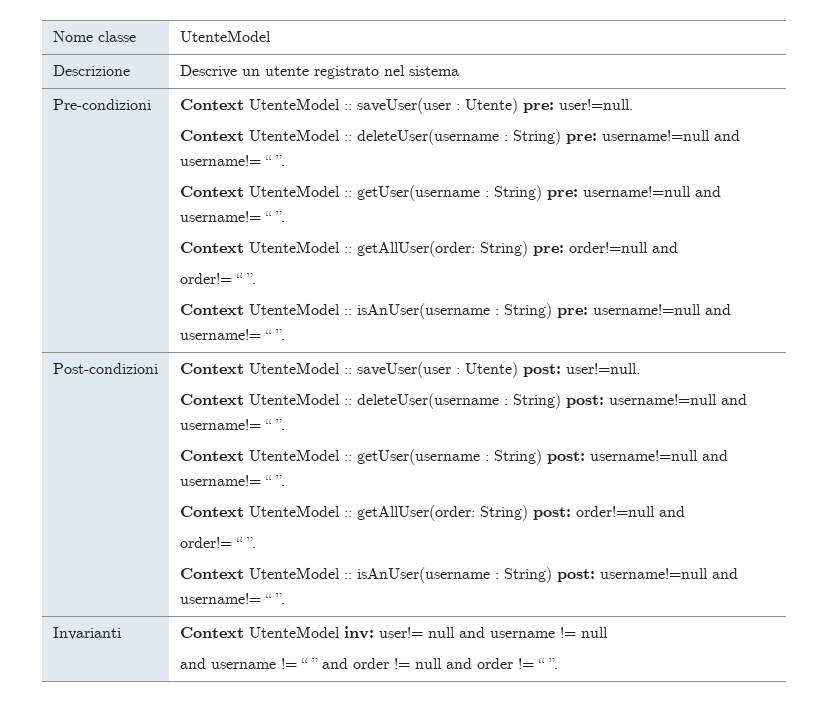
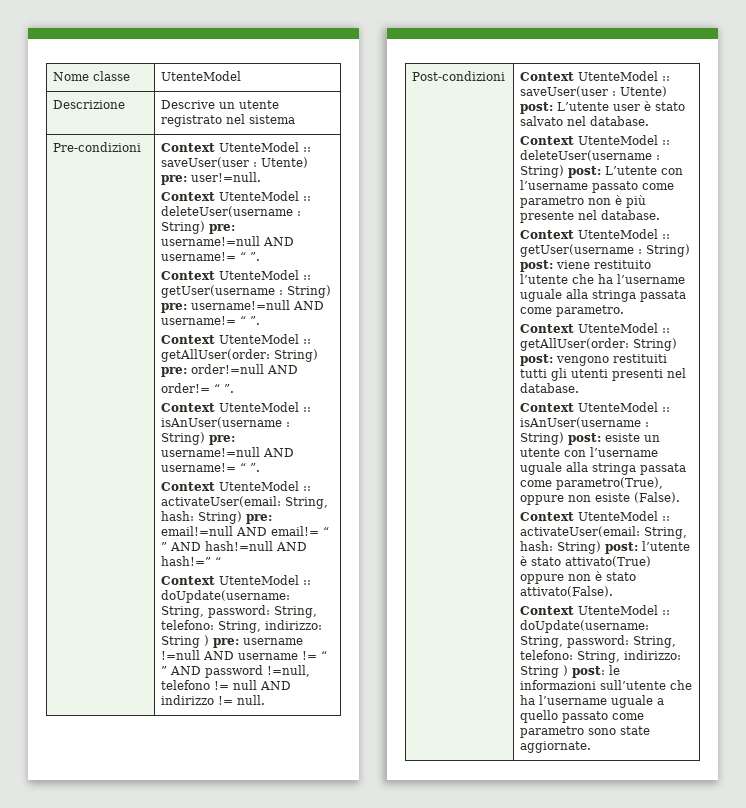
- Context UtenteModel :: deleteUser(username : String) pre: username!=null and username!= “ ”.
+ Context UtenteModel :: deleteUser(username : String) pre: username!=null AND username!= “ ”.
- Context UtenteModel :: getUser(username : String) pre: username!=null and username!= “ ”.
+ Context UtenteModel :: getUser(username : String) pre: username!=null AND username!= “ ”.
- Context UtenteModel :: getAllUser(order: String) pre: order!=null and
+ Context UtenteModel :: getAllUser(order: String) pre: order!=null AND
- Context UtenteModel :: isAnUser(username : String) pre: username!=null and username!= “ ”.
+ Context UtenteModel :: isAnUser(username : String) pre: username!=null AND username!= “ ”.
+ Context UtenteModel :: activateUser(email: String, hash: String) pre: email!=null AND email!= “ ” AND hash!=null AND hash!=” “
+ Context UtenteModel :: doUpdate(username: String, password: String, telefono: String, indirizzo: String ) pre: username !=null AND username != “ ” AND password !=null, telefono != null AND indirizzo != null.
- Context UtenteModel :: saveUser(user : Utente) post: user!=null.
+ Context UtenteModel :: saveUser(user : Utente) post: L’utente user è stato salvato nel database.
- Context UtenteModel :: deleteUser(username : String) post: username!=null and username!= “ ”.
+ Context UtenteModel :: deleteUser(username : String) post: L’utente con l’username passato come parametro non è più presente nel database.
- Context UtenteModel :: getUser(username : String) post: username!=null and username!= “ ”.
+ Context UtenteModel :: getUser(username : String) post: viene restituito l’utente che ha l’username uguale alla stringa passata come parametro.
- Context UtenteModel :: getAllUser(order: String) post: order!=null and
- order!= “ ”.
+ Context UtenteModel :: getAllUser(order: String) post: vengono restituiti tutti gli utenti presenti nel database.
- Context UtenteModel :: isAnUser(username : String) post: username!=null and username!= “ ”.
- Invarianti | Context UtenteModel inv: user!= null and username != null
- and username != “ ” and order != null and order != “ ”.
+ Context UtenteModel :: isAnUser(username : String) post: esiste un utente con l’username uguale alla stringa passata come parametro(True), oppure non esiste (False).
+ Context UtenteModel :: activateUser(email: String, hash: String) post: l’utente è stato attivato(True) oppure non è stato attivato(False).
+ Context UtenteModel :: doUpdate(username: String, password: String, telefono: String, indirizzo: String ) post: le informazioni sull’utente che ha l’username uguale a quello passato come parametro sono state aggiornate.

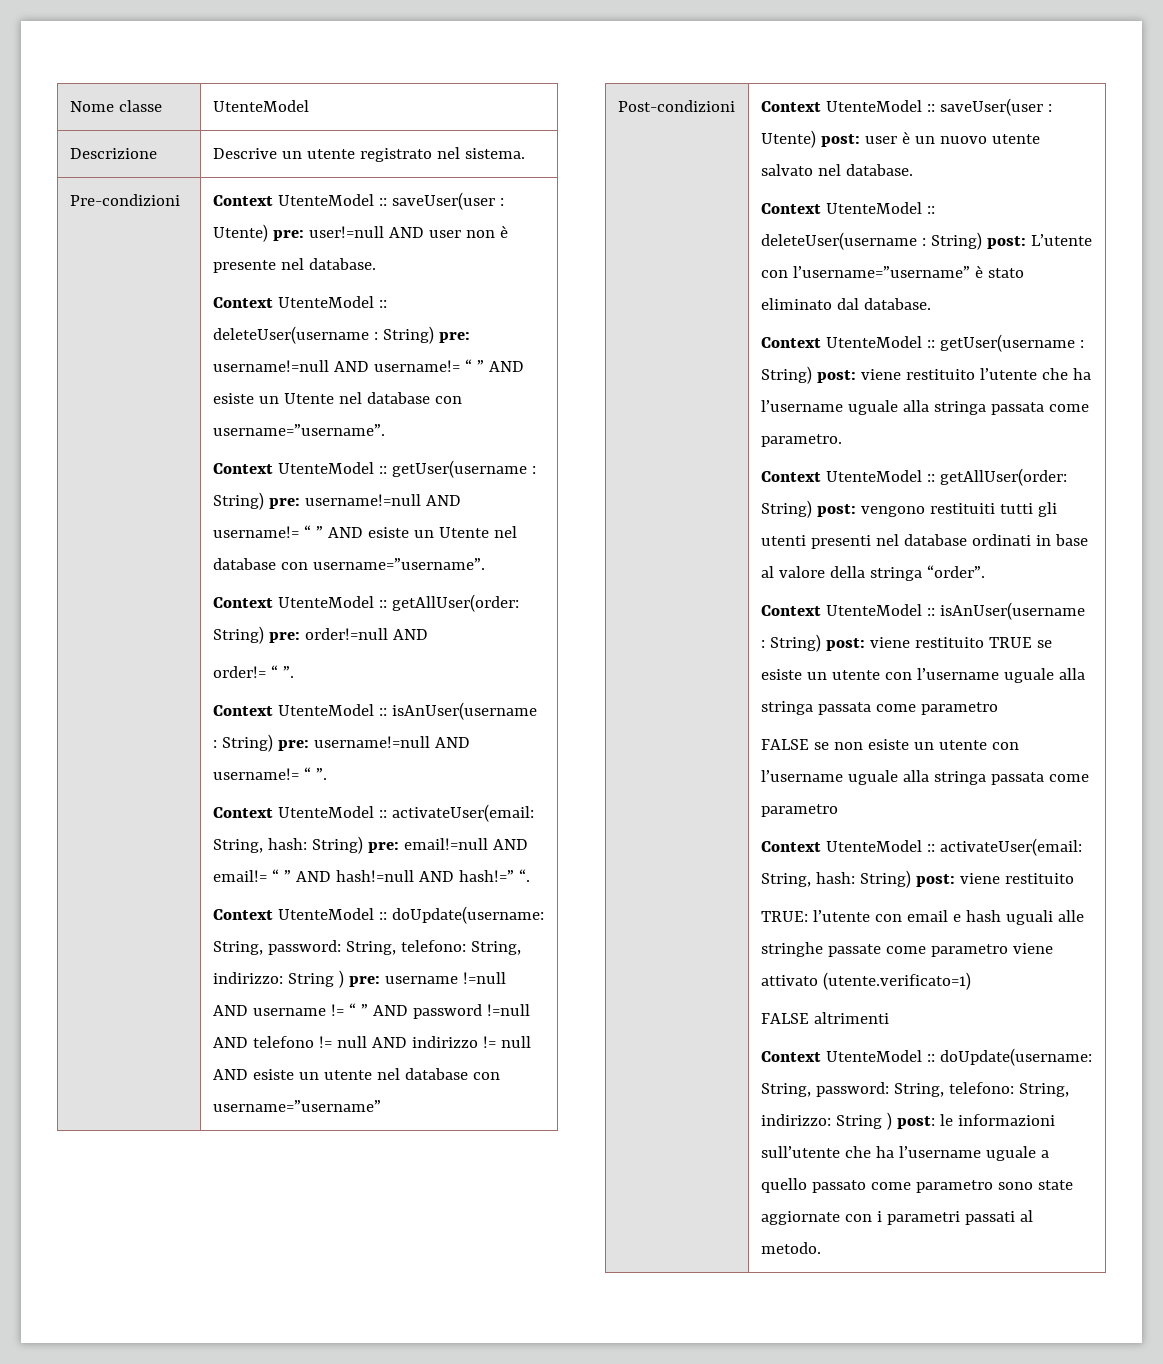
- Descrizione | Descrive un utente registrato nel sistema
+ Descrizione | Descrive un utente registrato nel sistema.
- Context UtenteModel :: saveUser(user : Utente) pre: user!=null.
+ Context UtenteModel :: saveUser(user : Utente) pre: user!=null AND user non è presente nel database.
- Context UtenteModel :: deleteUser(username : String) pre: username!=null AND username!= “ ”.
+ Context UtenteModel :: deleteUser(username : String) pre: username!=null AND username!= “ ” AND esiste un Utente nel database con username=”username”.
- Context UtenteModel :: getUser(username : String) pre: username!=null AND username!= “ ”.
+ Context UtenteModel :: getUser(username : String) pre: username!=null AND username!= “ ” AND esiste un Utente nel database con username=”username”.
- Context UtenteModel :: activateUser(email: String, hash: String) pre: email!=null AND email!= “ ” AND hash!=null AND hash!=” “
+ Context UtenteModel :: activateUser(email: String, hash: String) pre: email!=null AND email!= “ ” AND hash!=null AND hash!=” “.
- Context UtenteModel :: doUpdate(username: String, password: String, telefono: String, indirizzo: String ) pre: username !=null AND username != “ ” AND password !=null, telefono != null AND indirizzo != null.
+ Context UtenteModel :: doUpdate(username: String, password: String, telefono: String, indirizzo: String ) pre: username !=null AND username != “ ” AND password !=null AND telefono != null AND indirizzo != null AND esiste un utente nel database con username=”username”
- Context UtenteModel :: saveUser(user : Utente) post: L’utente user è stato salvato nel database.
+ Context UtenteModel :: saveUser(user : Utente) post: user è un nuovo utente salvato nel database.
- Context UtenteModel :: deleteUser(username : String) post: L’utente con l’username passato come parametro non è più presente nel database.
+ Context UtenteModel :: deleteUser(username : String) post: L’utente con l’username=”username” è stato eliminato dal database.
- Context UtenteModel :: getAllUser(order: String) post: vengono restituiti tutti gli utenti presenti nel database.
+ Context UtenteModel :: getAllUser(order: String) post: vengono restituiti tutti gli utenti presenti nel database ordinati in base al valore della stringa “order”.
- Context UtenteModel :: isAnUser(username : String) post: esiste un utente con l’username uguale alla stringa passata come parametro(True), oppure non esiste (False).
+ Context UtenteModel :: isAnUser(username : String) post: viene restituito TRUE se esiste un utente con l’username uguale alla stringa passata come parametro
+ FALSE se non esiste un utente con l’username uguale alla stringa passata come parametro
- Context UtenteModel :: activateUser(email: String, hash: String) post: l’utente è stato attivato(True) oppure non è stato attivato(False).
+ Context UtenteModel :: activateUser(email: String, hash: String) post: viene restituito
+ TRUE: l’utente con email e hash uguali alle stringhe passate come parametro viene attivato (utente.verificato=1)
+ FALSE altrimenti
- Context UtenteModel :: doUpdate(username: String, password: String, telefono: String, indirizzo: String ) post: le informazioni sull’utente che ha l’username uguale a quello passato come parametro sono state aggiornate.
+ Context UtenteModel :: doUpdate(username: String, password: String, telefono: String, indirizzo: String ) post: le informazioni sull’utente che ha l’username uguale a quello passato come parametro sono state aggiornate con i parametri passati al metodo.

